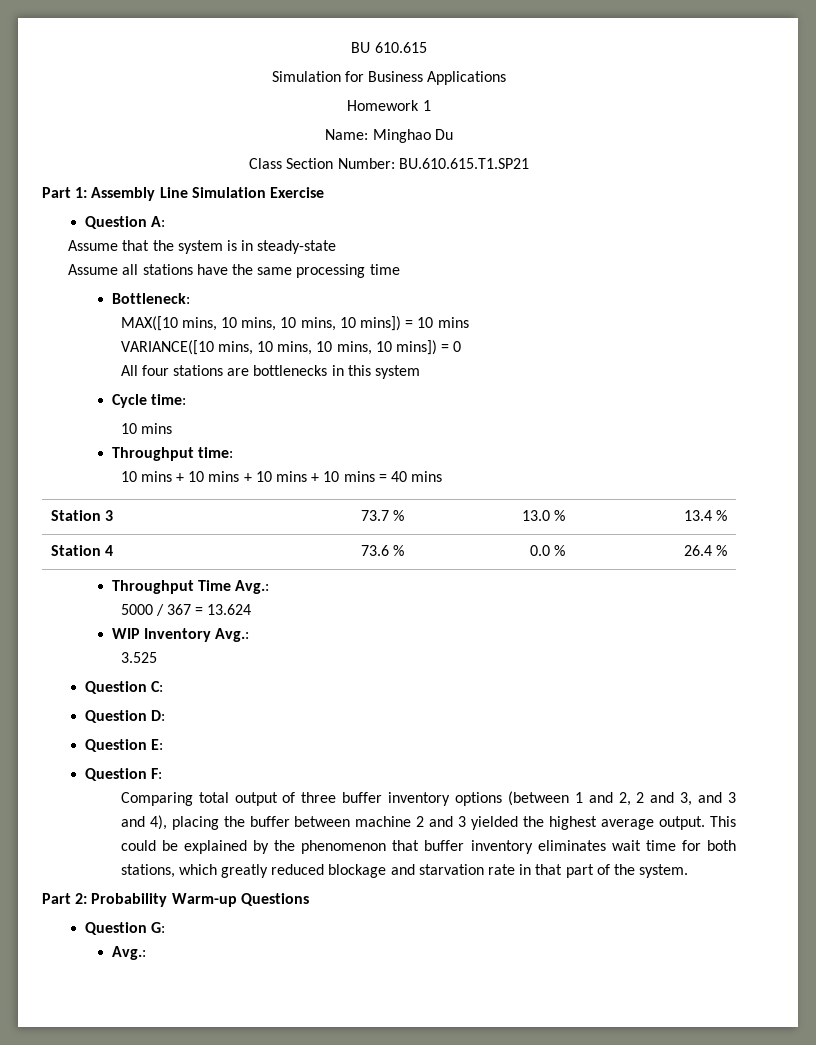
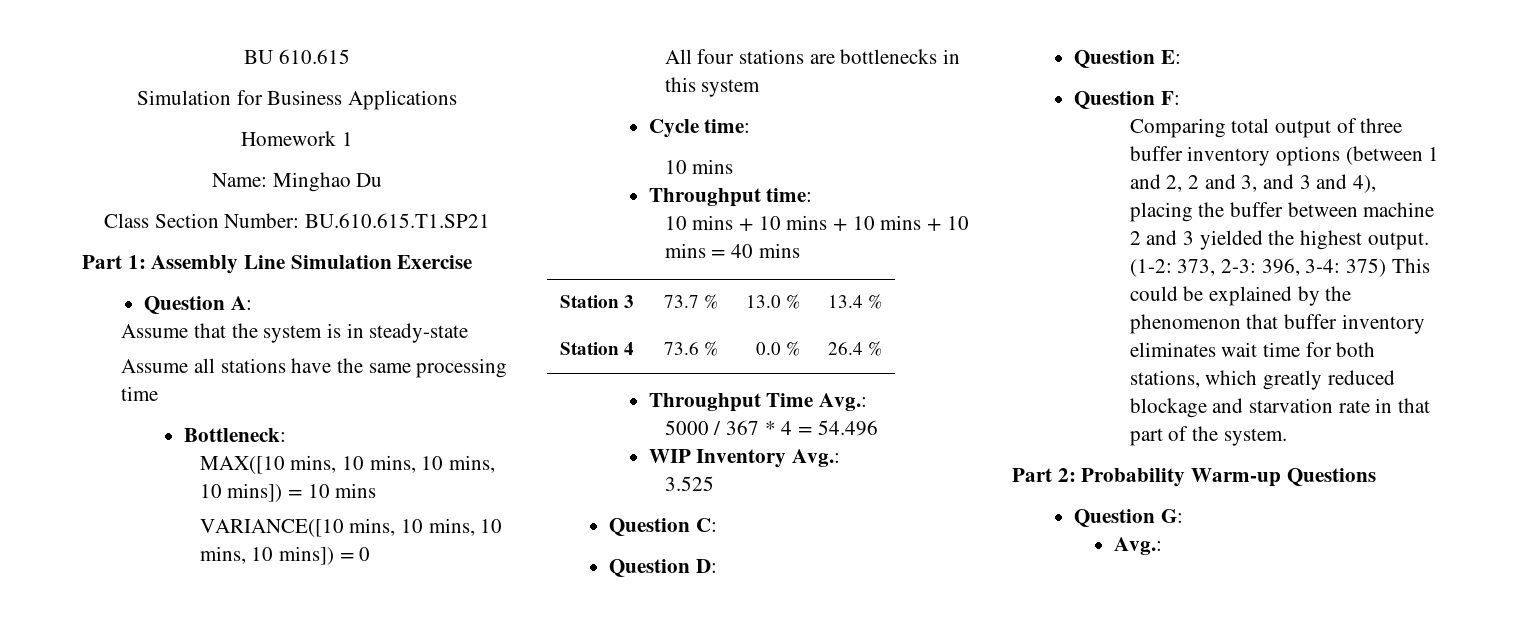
- 5000 / 367 = 13.624
+ 5000 / 367 * 4 = 54.496
- Comparing total output of three buffer inventory options (between 1 and 2, 2 and 3, and 3 and 4), placing the buffer between machine 2 and 3 yielded the highest average output. This could be explained by the phenomenon that buffer inventory eliminates wait time for both stations, which greatly reduced blockage and starvation rate in that part of the system.
+ Comparing total output of three buffer inventory options (between 1 and 2, 2 and 3, and 3 and 4), placing the buffer between machine 2 and 3 yielded the highest output. (1-2: 373, 2-3: 396, 3-4: 375) This could be explained by the phenomenon that buffer inventory eliminates wait time for both stations, which greatly reduced blockage and starvation rate in that part of the system.

